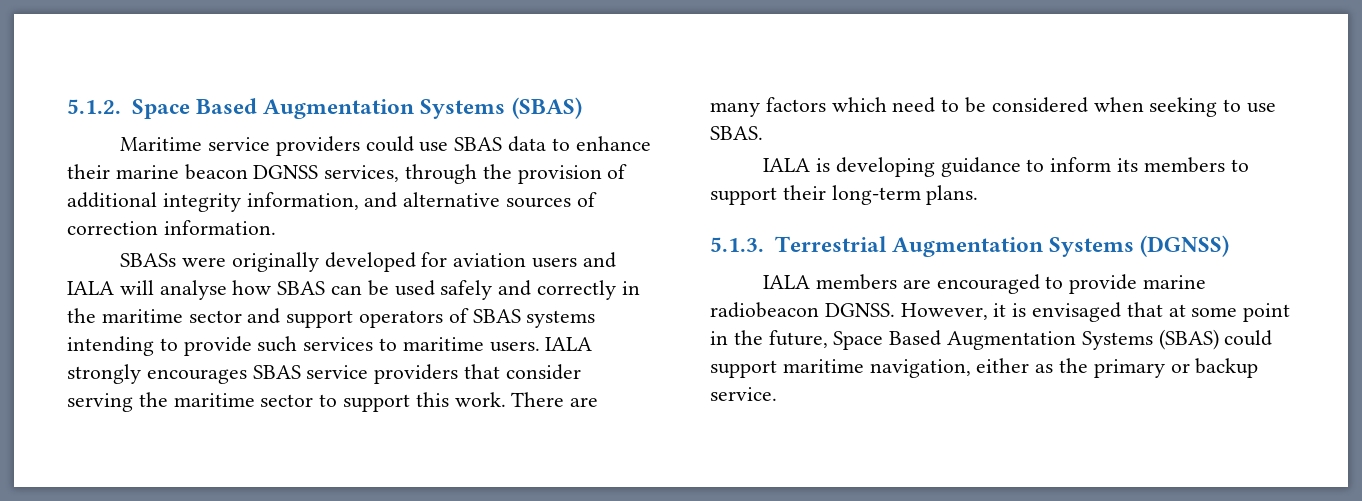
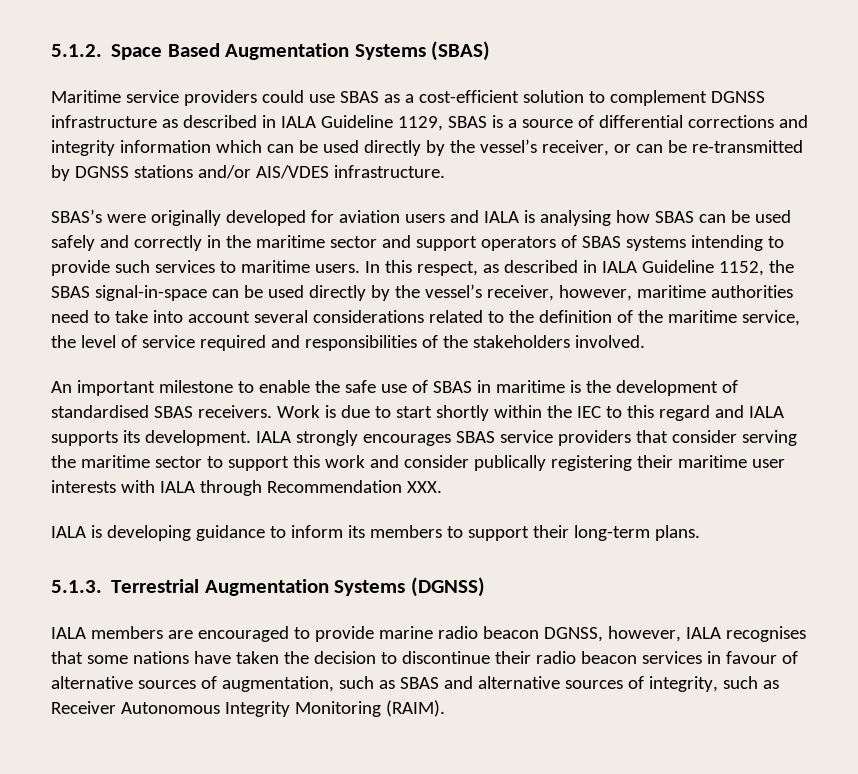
- Maritime service providers could use SBAS data to enhance their marine beacon DGNSS services, through the provision of additional integrity information, and alternative sources of correction information.
- SBASs were originally developed for aviation users and IALA will analyse how SBAS can be used safely and correctly in the maritime sector and support operators of SBAS systems intending to provide such services to maritime users.
+ Maritime service providers could use SBAS as a cost-efficient solution to complement DGNSS infrastructure as described in IALA Guideline 1129, SBAS is a source of differential corrections and integrity information which can be used directly by the vessel’s receiver, or can be re-transmitted by DGNSS stations and/or AIS/VDES infrastructure.
+ SBAS’s were originally developed for aviation users and IALA is analysing how SBAS can be used safely and correctly in the maritime sector and support operators of SBAS systems intending to provide such services to maritime users.
+ In this respect, as described in IALA Guideline 1152, the SBAS signal-in-space can be used directly by the vessel’s receiver, however, maritime authorities need to take into account several considerations related to the definition of the maritime service, the level of service required and responsibilities of the stakeholders involved.
+ An important milestone to enable the safe use of SBAS in maritime is the development of standardised SBAS receivers. Work is due to start shortly within the IEC to this regard and IALA supports its development.
- IALA strongly encourages SBAS service providers that consider serving the maritime sector to support this work. There are many factors which need to be considered when seeking to use SBAS.
+ IALA strongly encourages SBAS service providers that consider serving the maritime sector to support this work and consider publically registering their maritime user interests with IALA through Recommendation XXX.
- IALA members are encouraged to provide marine radiobeacon DGNSS. However, it is envisaged that at some point in the future, Space Based Augmentation Systems (SBAS) could support maritime navigation, either as the primary or backup service.
+ IALA members are encouraged to provide marine radio beacon DGNSS, however, IALA recognises that some nations have taken the decision to discontinue their radio beacon services in favour of alternative sources of augmentation, such as SBAS and alternative sources of integrity, such as Receiver Autonomous Integrity Monitoring (RAIM).

